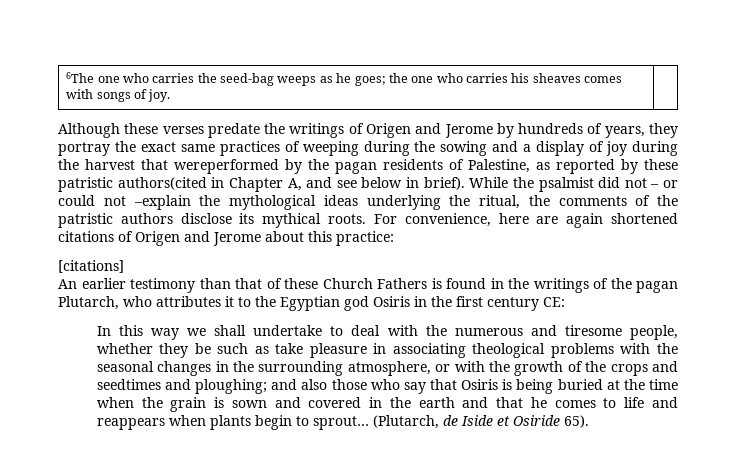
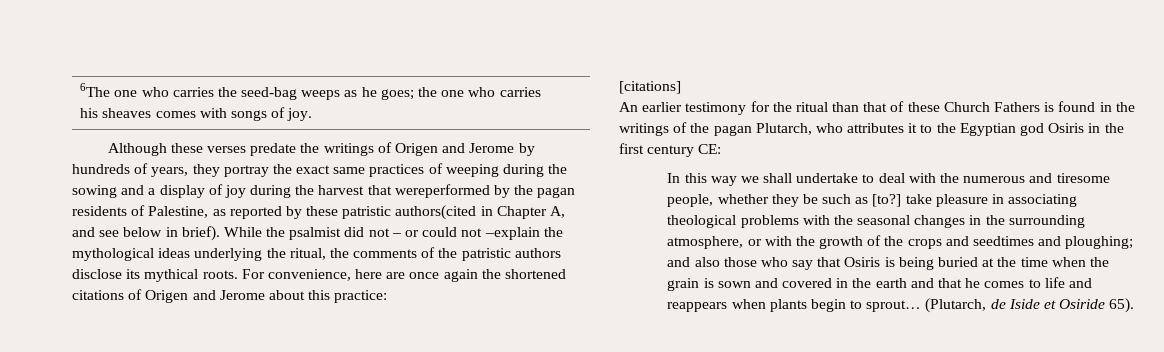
- For convenience, here are again shortened citations of Origen and Jerome about this practice:
+ For convenience, here are once again the shortened citations of Origen and Jerome about this practice:
- An earlier testimony than that of these Church Fathers is found in the writings of the pagan Plutarch, who attributes it to the Egyptian god Osiris in the first century CE:
+ An earlier testimony for the ritual than that of these Church Fathers is found in the writings of the pagan Plutarch, who attributes it to the Egyptian god Osiris in the first century CE:
- In this way we shall undertake to deal with the numerous and tiresome people, whether they be such as take pleasure in associating theological problems with the seasonal changes in the surrounding atmosphere, or with the growth of the crops and seedtimes and ploughing;
+ In this way we shall undertake to deal with the numerous and tiresome people, whether they be such as [to?] take pleasure in associating theological problems with the seasonal changes in the surrounding atmosphere, or with the growth of the crops and seedtimes and ploughing;

